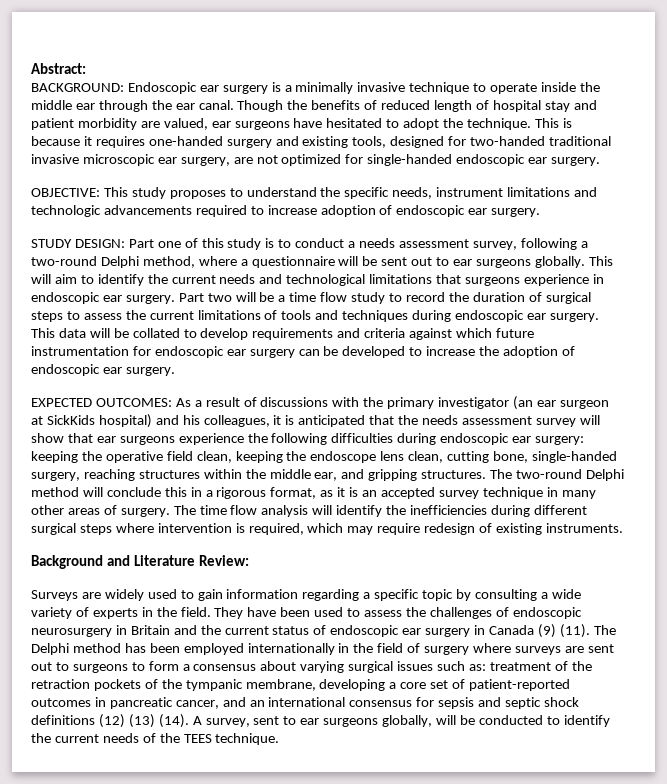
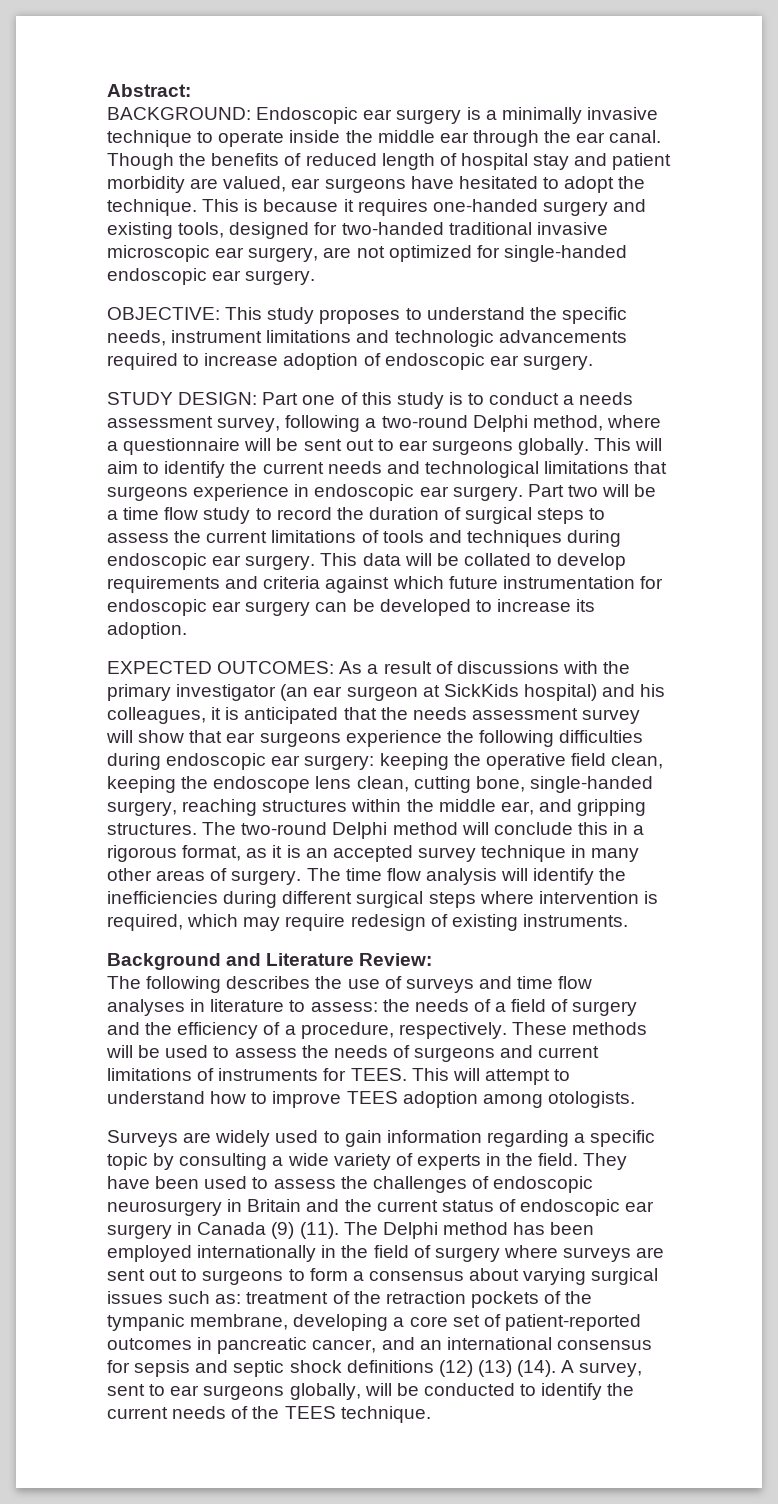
- This data will be collated to develop requirements and criteria against which future instrumentation for endoscopic ear surgery can be developed to increase the adoption of endoscopic ear surgery.
+ This data will be collated to develop requirements and criteria against which future instrumentation for endoscopic ear surgery can be developed to increase its adoption.
+ The following describes the use of surveys and time flow analyses in literature to assess: the needs of a field of surgery and the efficiency of a procedure, respectively. These methods will be used to assess the needs of surgeons and current limitations of instruments for TEES. This will attempt to understand how to improve TEES adoption among otologists.

